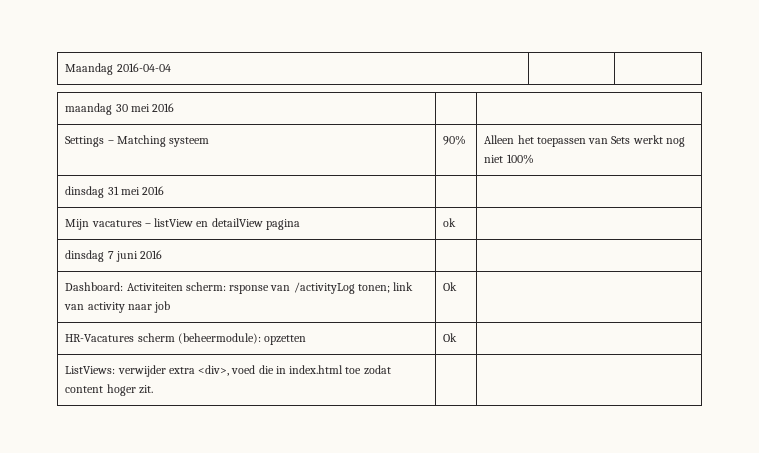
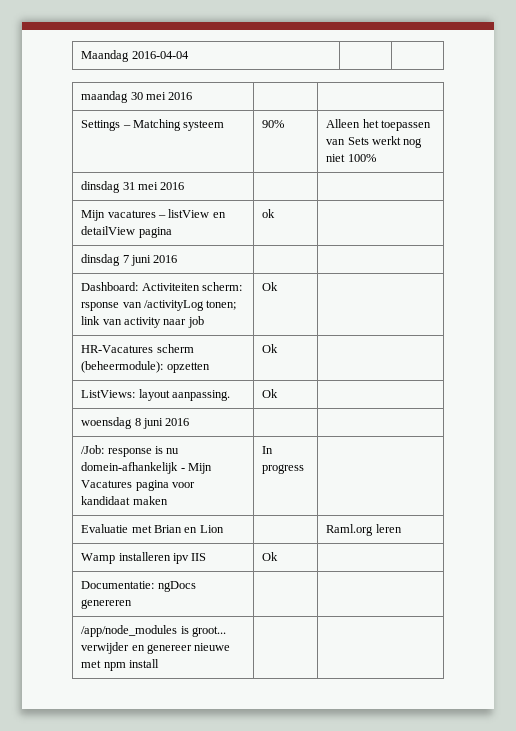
- ListViews: verwijder extra <div>, voed die in index.html toe zodat content hoger zit. | |
+ ListViews: layout aanpassing. | Ok |
+ woensdag 8 juni 2016 | |
+ /Job: response is nu domein-afhankelijk - Mijn Vacatures pagina voor kandidaat maken | In progress |
+ Evaluatie met Brian en Lion | | Raml.org leren
+ Wamp installeren ipv IIS | Ok |
+ Documentatie: ngDocs genereren | |
+ /app/node_modules is groot... verwijder en genereer nieuwe met npm install | |

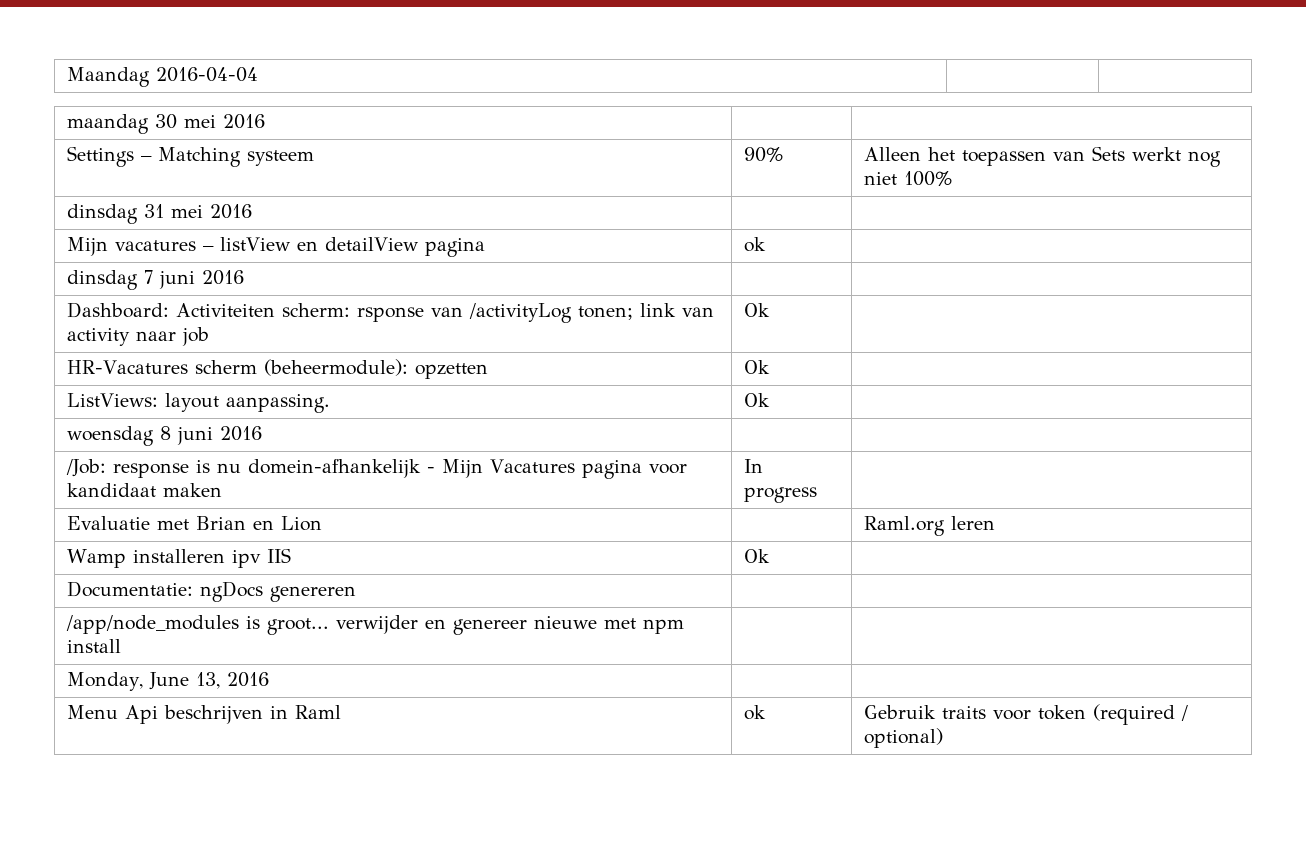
+ Monday, June 13, 2016 | |
+ Menu Api beschrijven in Raml | ok | Gebruik traits voor token (required / optional)

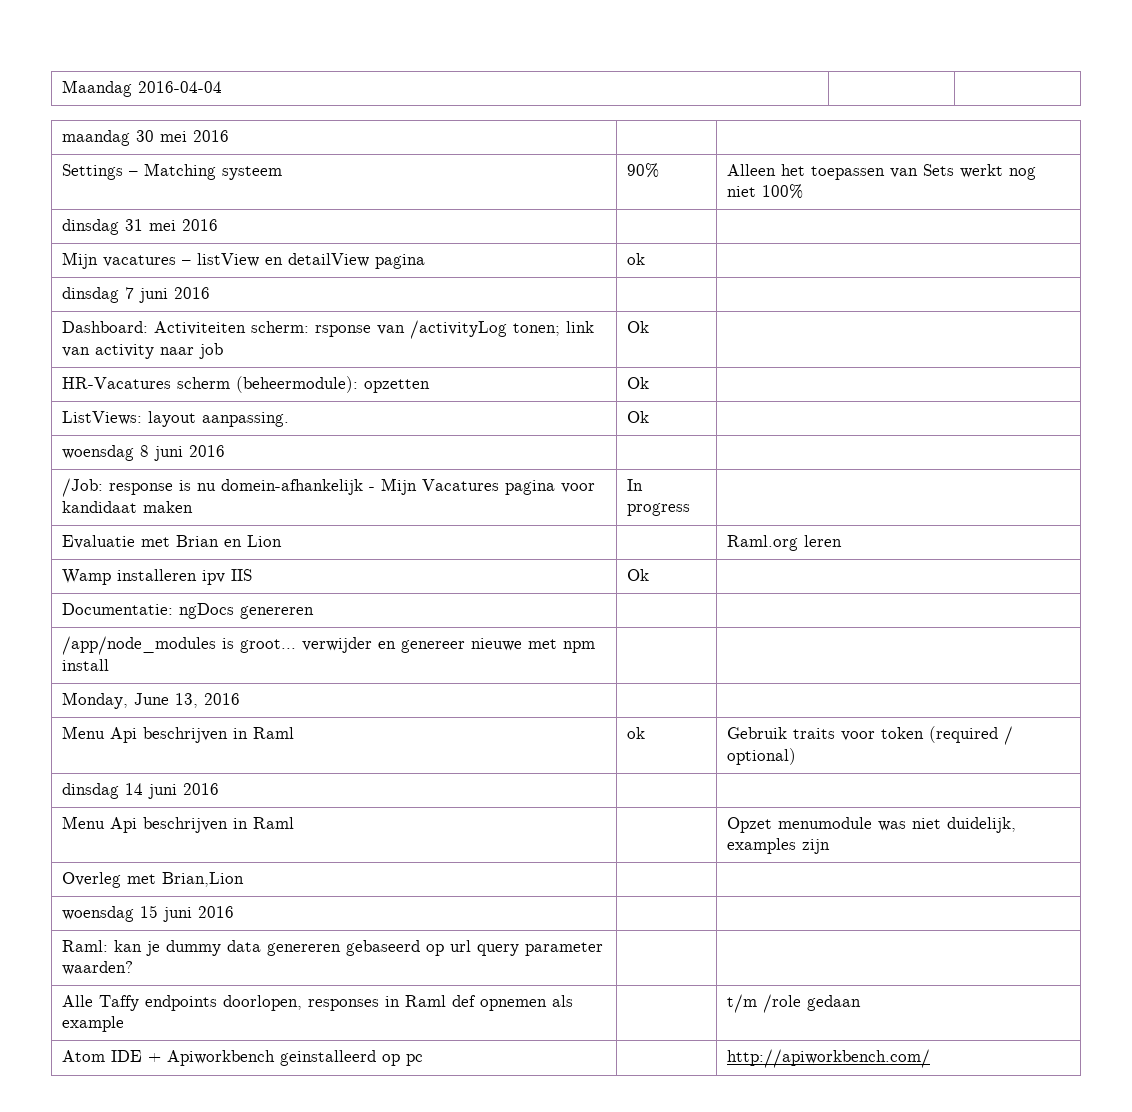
+ dinsdag 14 juni 2016 | |
+ Menu Api beschrijven in Raml | | Opzet menumodule was niet duidelijk, examples zijn
+ Overleg met Brian,Lion | |
+ woensdag 15 juni 2016 | |
+ Raml: kan je dummy data genereren gebaseerd op url query parameter waarden? | |
+ Alle Taffy endpoints doorlopen, responses in Raml def opnemen als example | | t/m /role gedaan
+ Atom IDE + Apiworkbench geinstalleerd op pc | | http://apiworkbench.com/

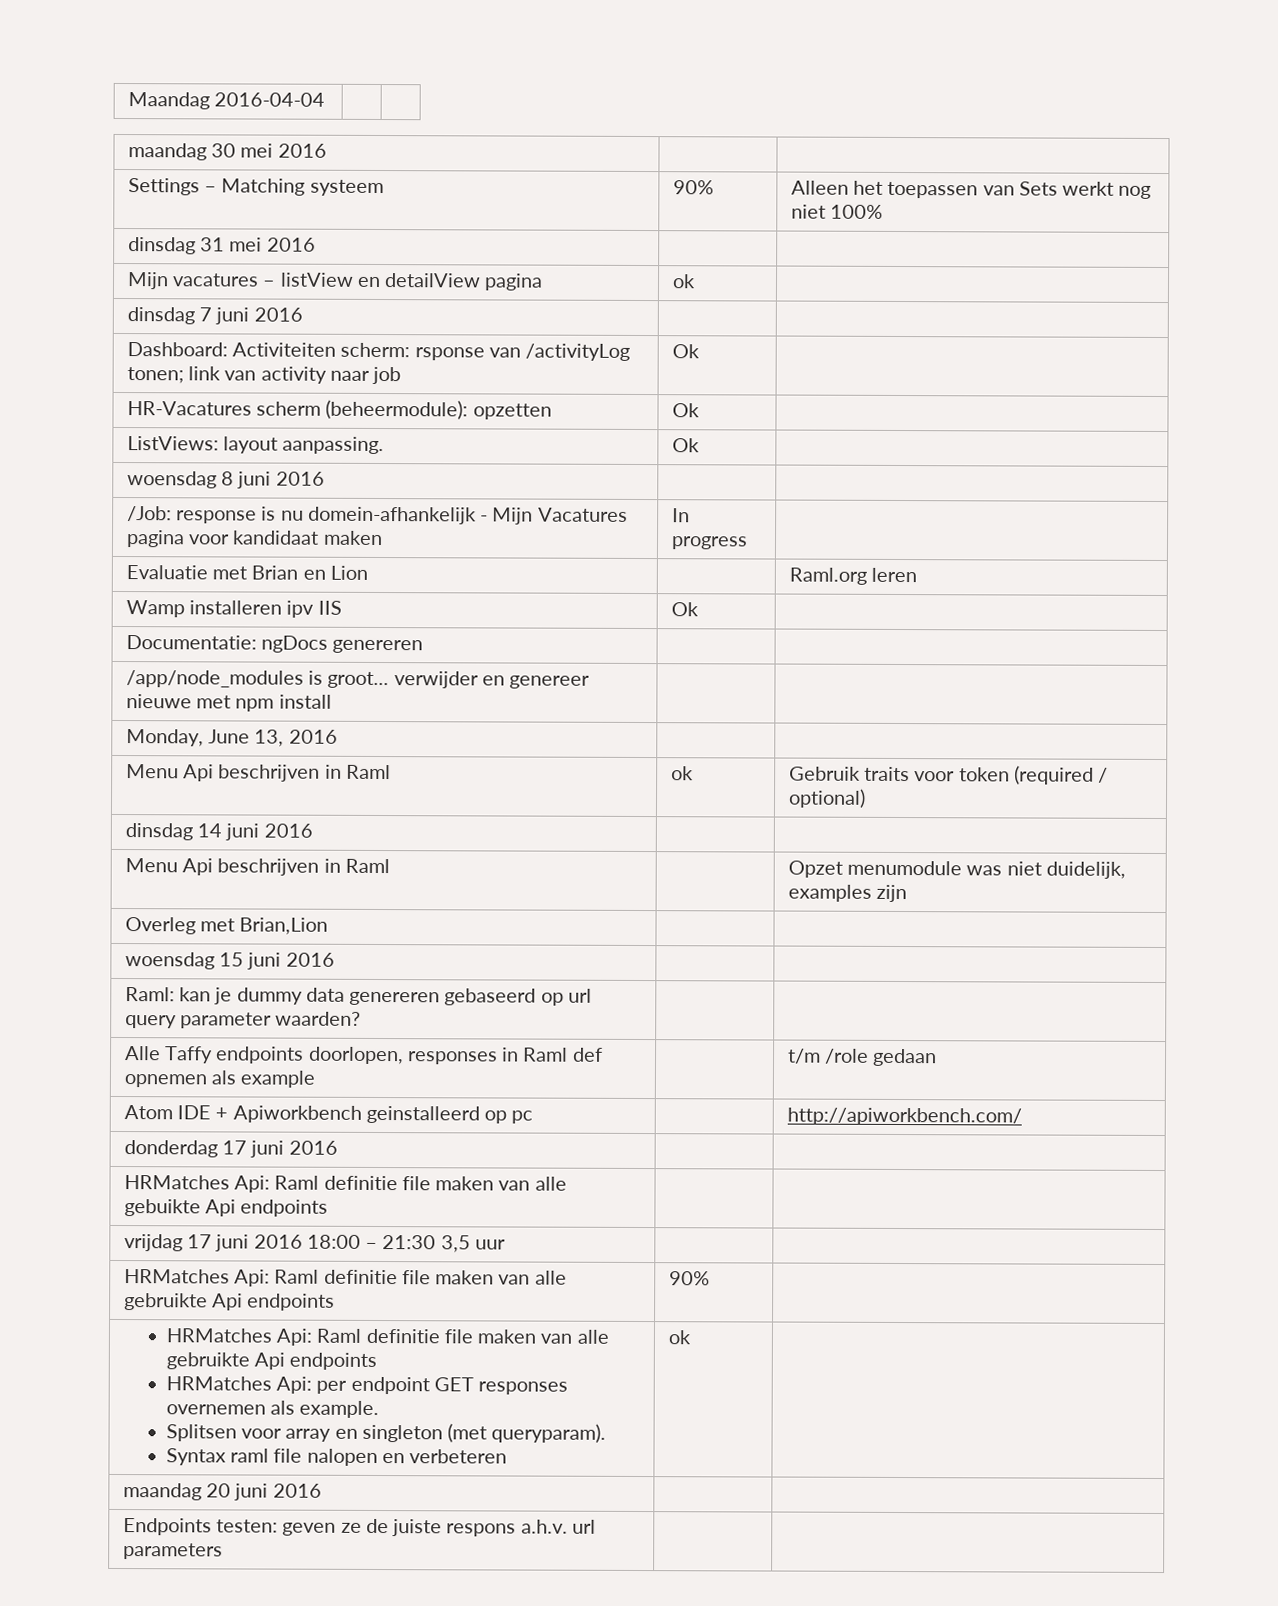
+ donderdag 17 juni 2016 | |
+ HRMatches Api: Raml definitie file maken van alle gebuikte Api endpoints | |
+ vrijdag 17 juni 2016 18:00 – 21:30 3,5 uur | |
+ HRMatches Api: Raml definitie file maken van alle gebruikte Api endpoints | 90% |
+ HRMatches Api: Raml definitie file maken van alle gebruikte Api endpoints
+ HRMatches Api: per endpoint GET responses overnemen als example.
+ Splitsen voor array en singleton (met queryparam).
+ Syntax raml file nalopen en verbeteren | ok |
+ maandag 20 juni 2016 | |
+ Endpoints testen: geven ze de juiste respons a.h.v. url parameters | |

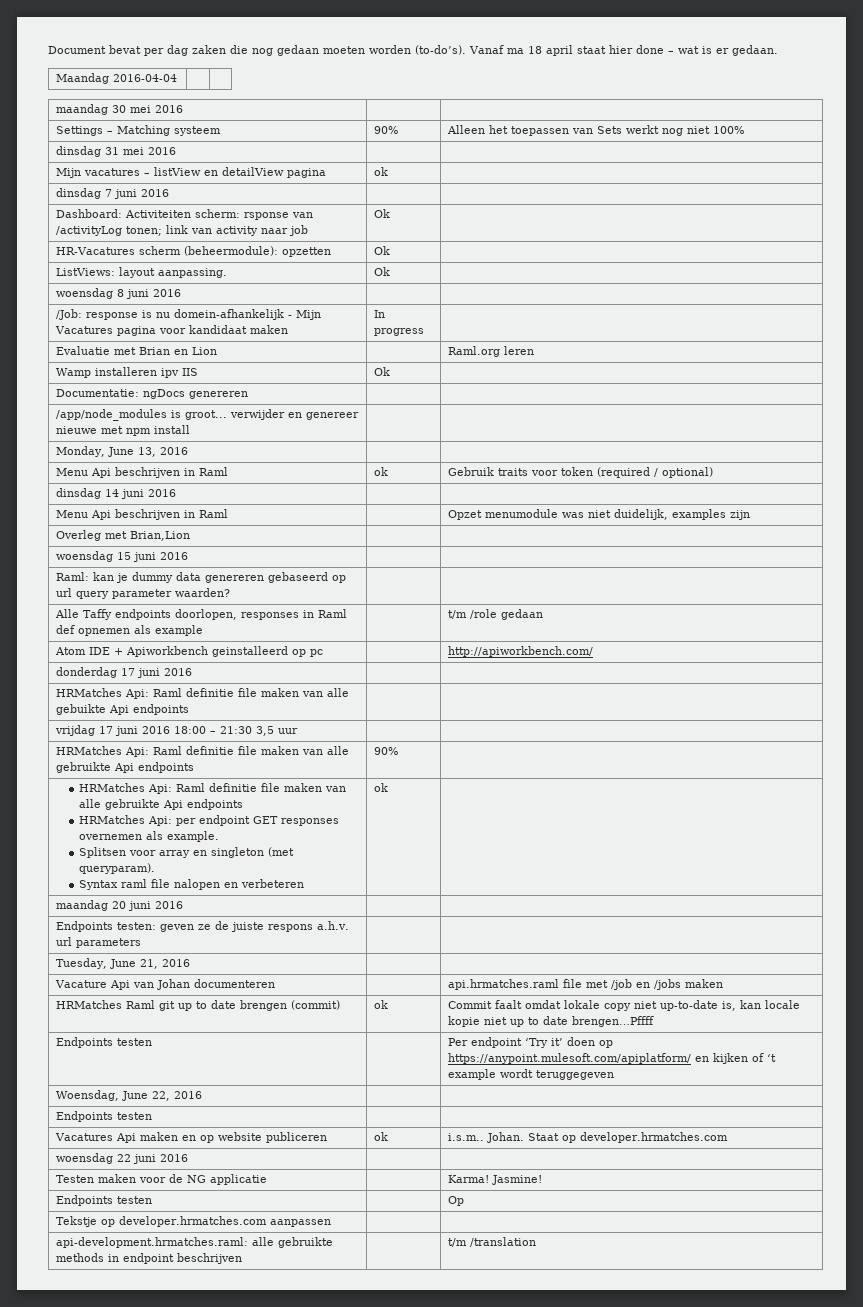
+ Document bevat per dag zaken die nog gedaan moeten worden (to-do’s). Vanaf ma 18 april staat hier done – wat is er gedaan.
+ Tuesday, June 21, 2016 | |
+ Vacature Api van Johan documenteren | | api.hrmatches.raml file met /job en /jobs maken
+ HRMatches Raml git up to date brengen (commit) | ok | Commit faalt omdat lokale copy niet up-to-date is, kan locale kopie niet up to date brengen…Pffff
+ Endpoints testen | | Per endpoint ‘Try it’ doen op https://anypoint.mulesoft.com/apiplatform/ en kijken of ‘t example wordt teruggegeven
+ Woensdag, June 22, 2016 | |
+ Endpoints testen | |
+ Vacatures Api maken en op website publiceren | ok | i.s.m.. Johan. Staat op developer.hrmatches.com
+ woensdag 22 juni 2016 | |
+ Testen maken voor de NG applicatie | | Karma! Jasmine!
+ Endpoints testen | | Op
+ Tekstje op developer.hrmatches.com aanpassen | |
+ api-development.hrmatches.raml: alle gebruikte methods in endpoint beschrijven | | t/m /translation

